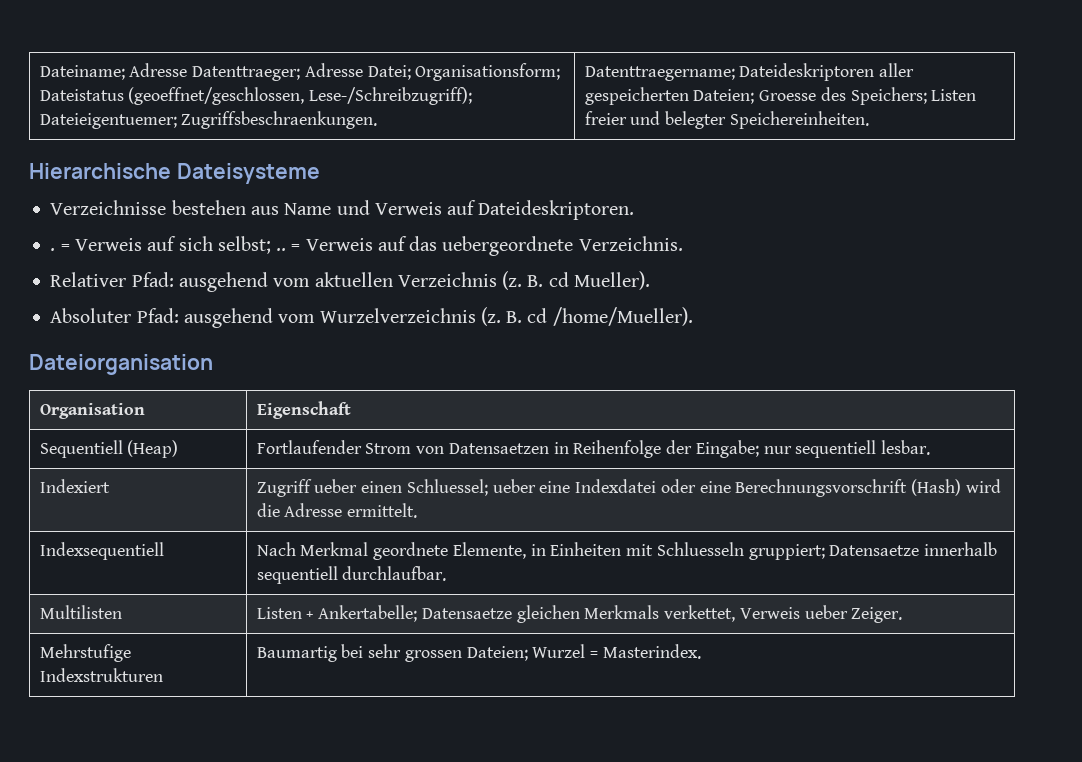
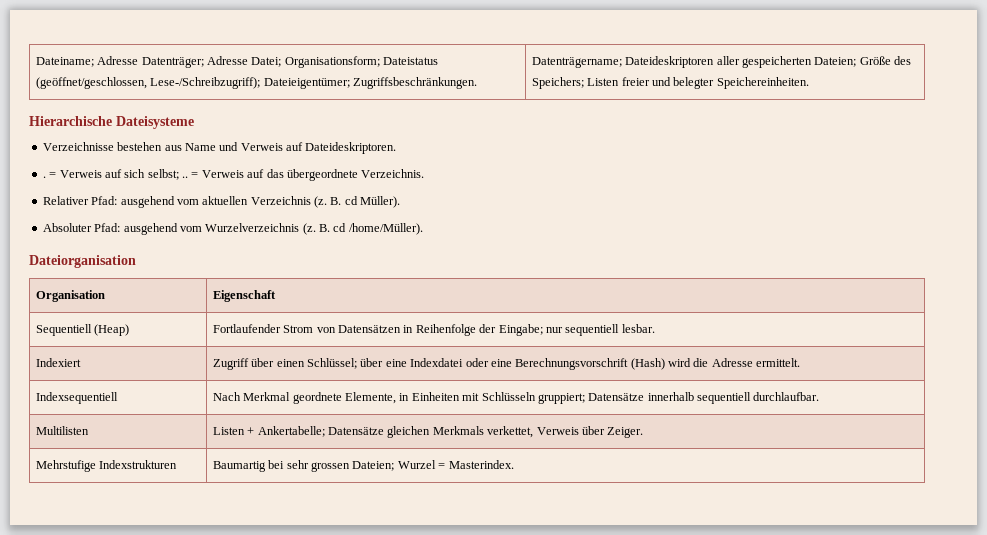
- Dateiname; Adresse Datenttraeger; Adresse Datei; Organisationsform; Dateistatus (geoeffnet/geschlossen, Lese-/Schreibzugriff); Dateieigentuemer; Zugriffsbeschraenkungen. | Datenttraegername; Dateideskriptoren aller gespeicherten Dateien; Groesse des Speichers; Listen freier und belegter Speichereinheiten.
+ Dateiname; Adresse Datenträger; Adresse Datei; Organisationsform; Dateistatus (geöffnet/geschlossen, Lese-/Schreibzugriff); Dateieigentümer; Zugriffsbeschränkungen. | Datenträgername; Dateideskriptoren aller gespeicherten Dateien; Größe des Speichers; Listen freier und belegter Speichereinheiten.
- = Verweis auf das uebergeordnete Verzeichnis.
+ = Verweis auf das übergeordnete Verzeichnis.
- B. cd Mueller).
+ B. cd Müller).
- B. cd /home/Mueller).
+ B. cd /home/Müller).
- Sequentiell (Heap) | Fortlaufender Strom von Datensaetzen in Reihenfolge der Eingabe; nur sequentiell lesbar.
+ Sequentiell (Heap) | Fortlaufender Strom von Datensätzen in Reihenfolge der Eingabe; nur sequentiell lesbar.
- Indexiert | Zugriff ueber einen Schluessel; ueber eine Indexdatei oder eine Berechnungsvorschrift (Hash) wird die Adresse ermittelt.
+ Indexiert | Zugriff über einen Schlüssel; über eine Indexdatei oder eine Berechnungsvorschrift (Hash) wird die Adresse ermittelt.
- Indexsequentiell | Nach Merkmal geordnete Elemente, in Einheiten mit Schluesseln gruppiert; Datensaetze innerhalb sequentiell durchlaufbar.
+ Indexsequentiell | Nach Merkmal geordnete Elemente, in Einheiten mit Schlüsseln gruppiert; Datensätze innerhalb sequentiell durchlaufbar.
- Multilisten | Listen + Ankertabelle; Datensaetze gleichen Merkmals verkettet, Verweis ueber Zeiger.
+ Multilisten | Listen + Ankertabelle; Datensätze gleichen Merkmals verkettet, Verweis über Zeiger.

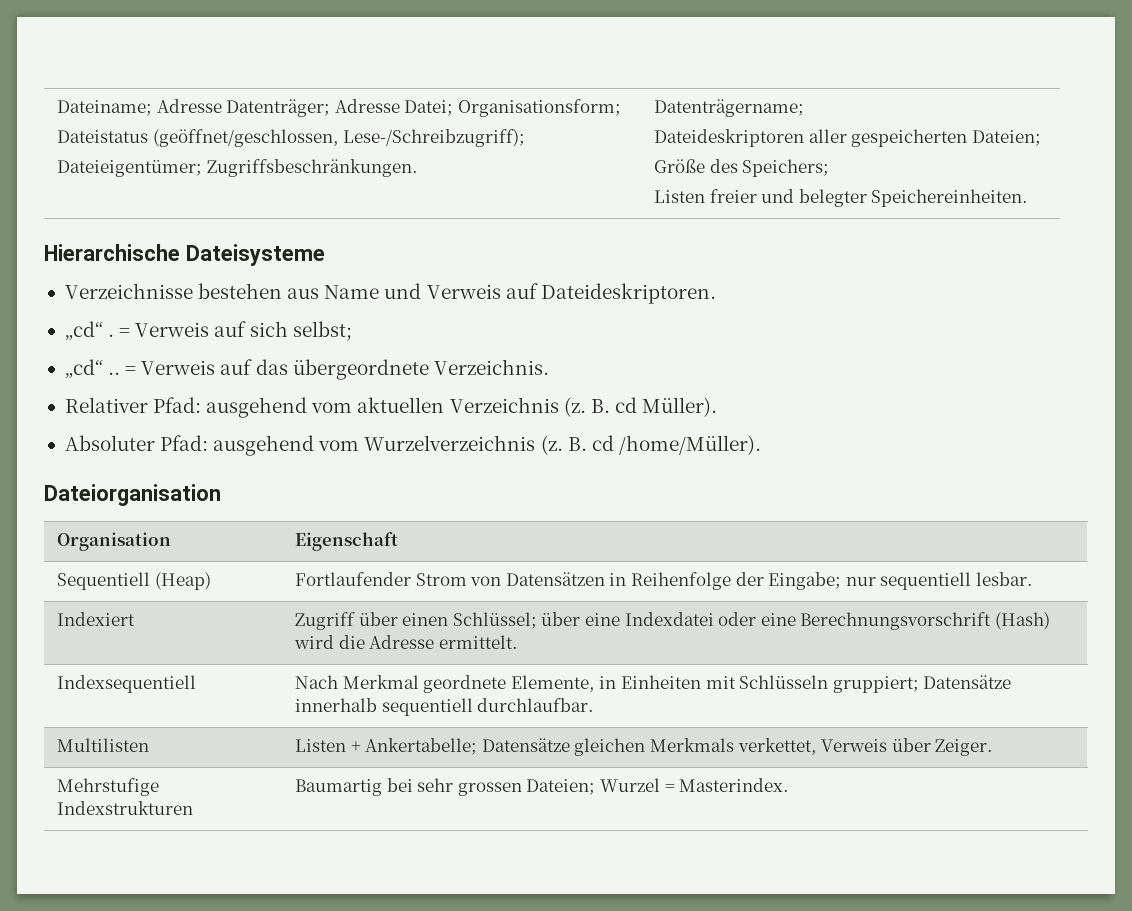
- Dateiname; Adresse Datenträger; Adresse Datei; Organisationsform; Dateistatus (geöffnet/geschlossen, Lese-/Schreibzugriff); Dateieigentümer; Zugriffsbeschränkungen. | Datenträgername; Dateideskriptoren aller gespeicherten Dateien; Größe des Speichers; Listen freier und belegter Speichereinheiten.
+ Dateiname; Adresse Datenträger; Adresse Datei; Organisationsform;
+ Dateistatus (geöffnet/geschlossen, Lese-/Schreibzugriff);
+ Dateieigentümer; Zugriffsbeschränkungen. | Datenträgername;
+ Dateideskriptoren aller gespeicherten Dateien;
+ Größe des Speichers;
+ Listen freier und belegter Speichereinheiten.
- .
+ „cd“ .
- = Verweis auf sich selbst; ..
+ = Verweis auf sich selbst;
+ „cd“ ..

